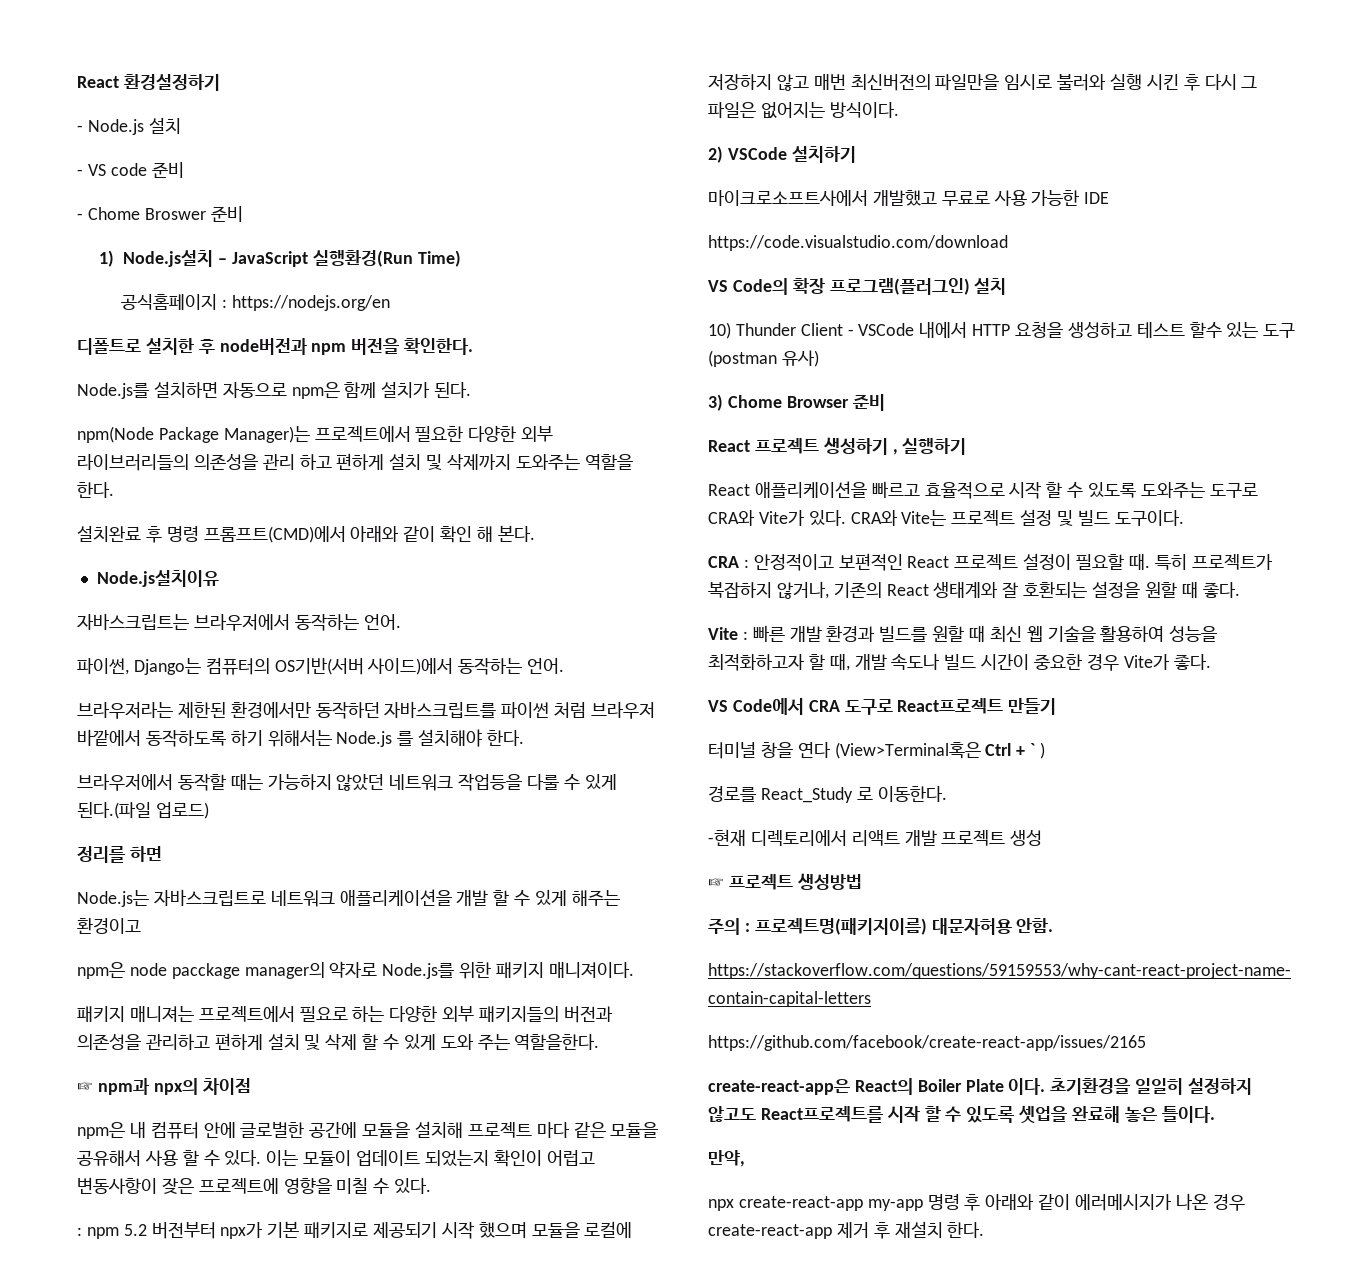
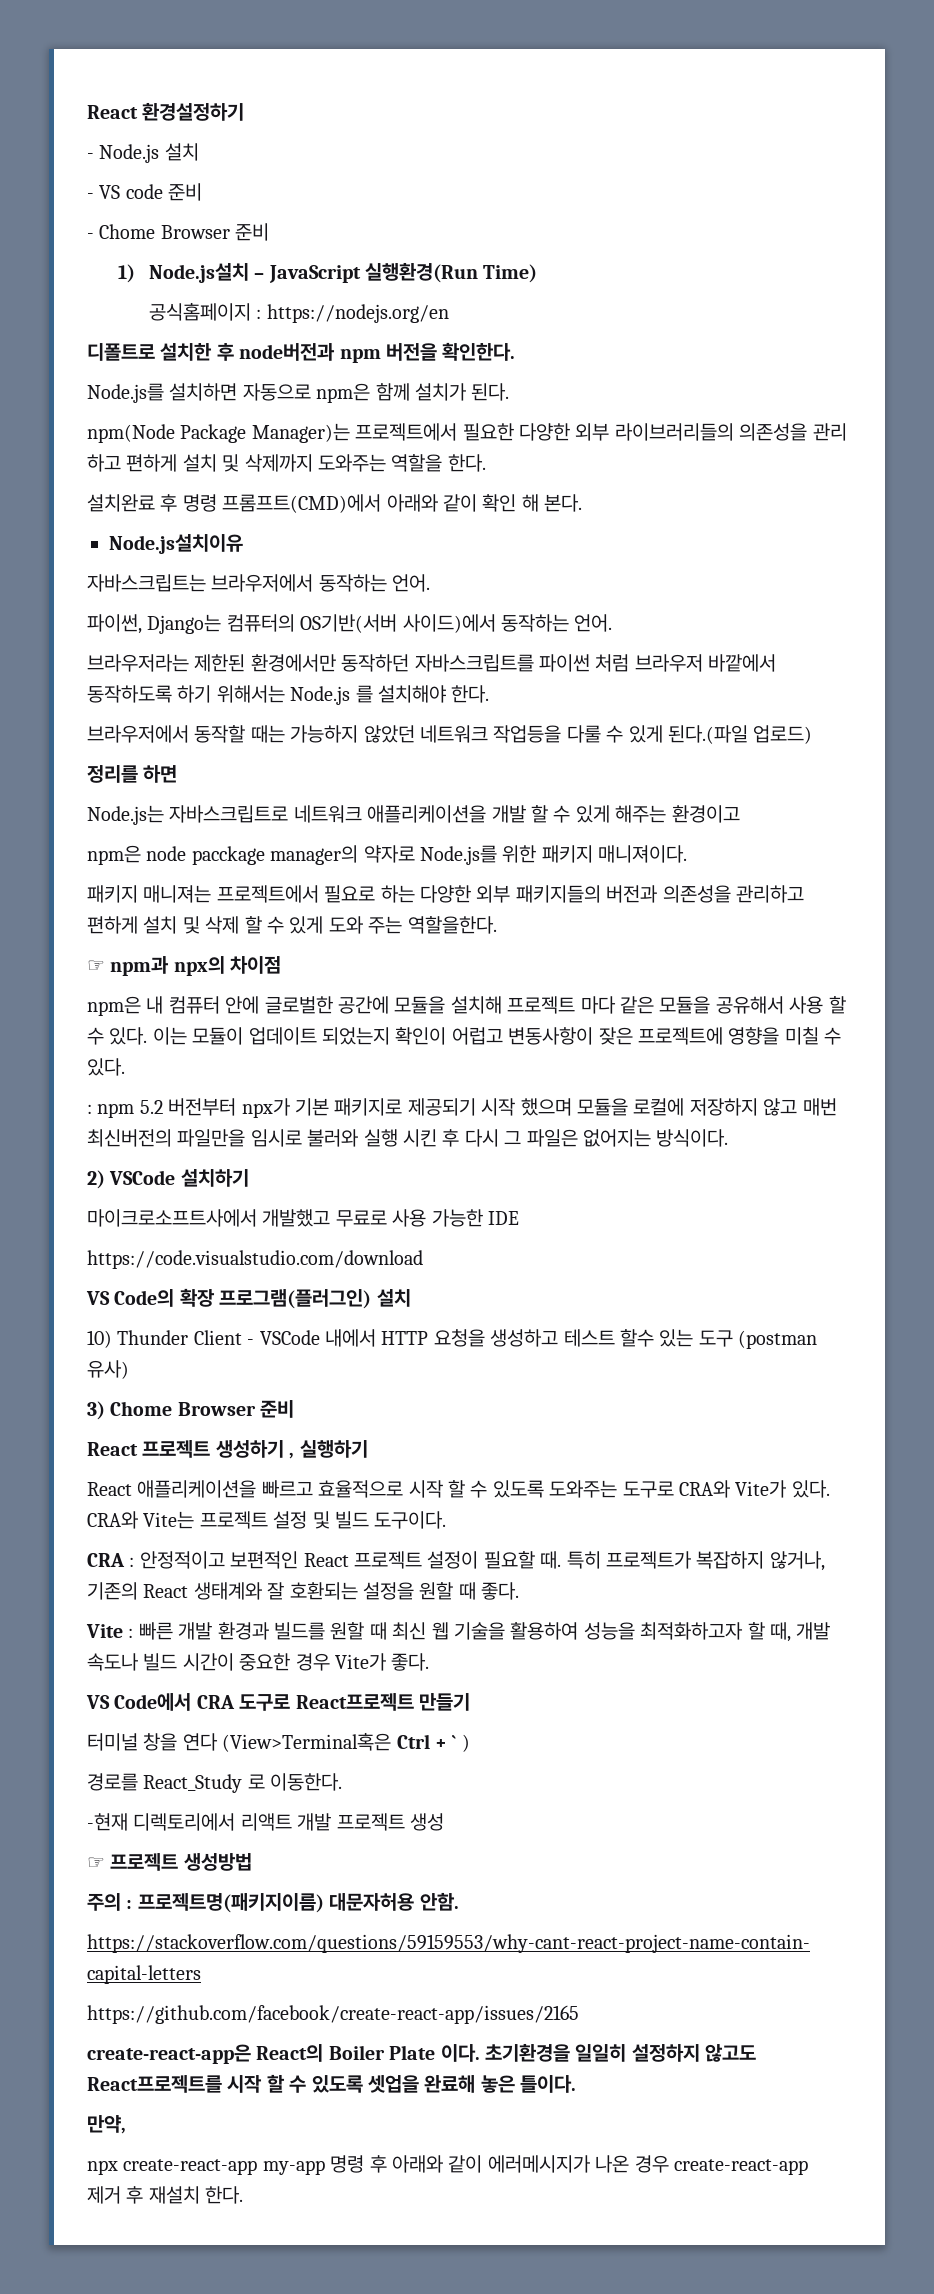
- - Chome Broswer 준비
+ - Chome Browser 준비

